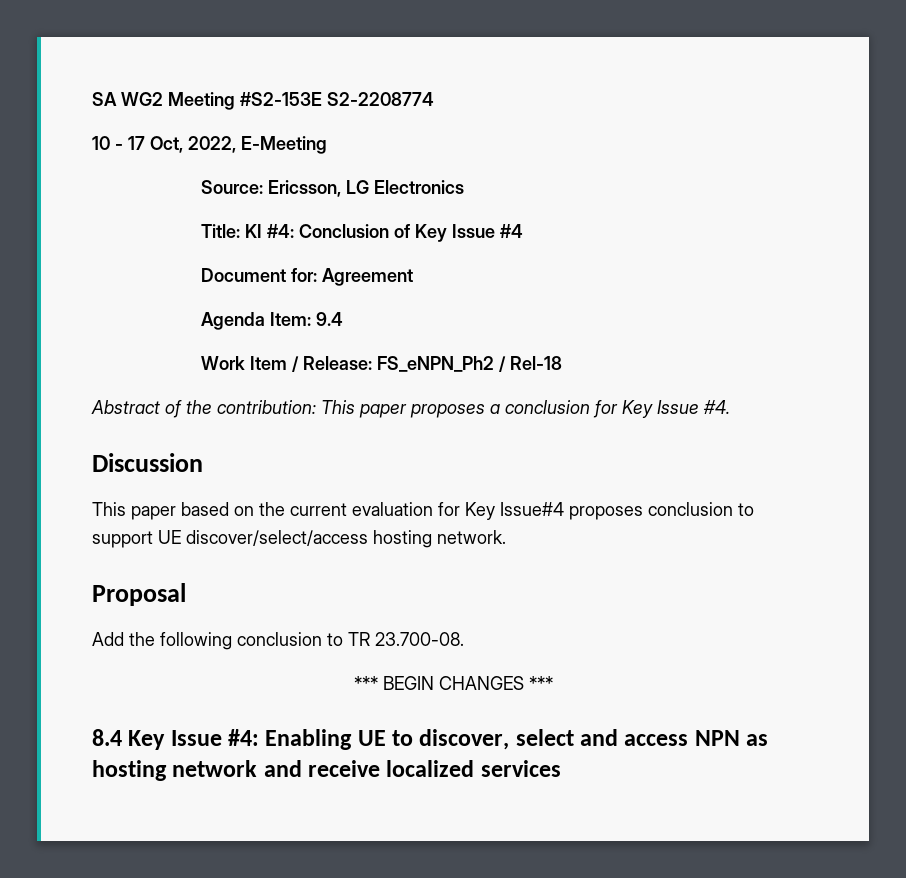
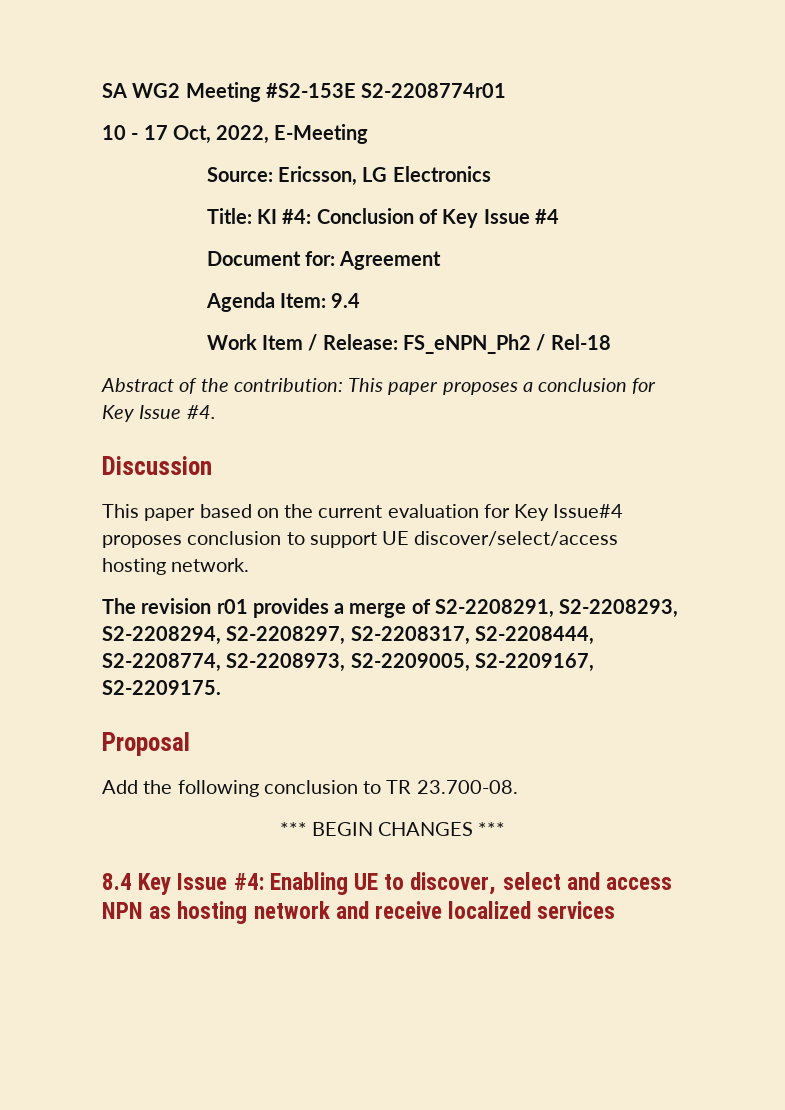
- SA WG2 Meeting #S2-153E S2-2208774
+ SA WG2 Meeting #S2-153E S2-2208774r01
+ The revision r01 provides a merge of S2-2208291, S2-2208293, S2-2208294, S2-2208297, S2-2208317, S2-2208444, S2-2208774, S2-2208973, S2-2209005, S2-2209167, S2-2209175.

